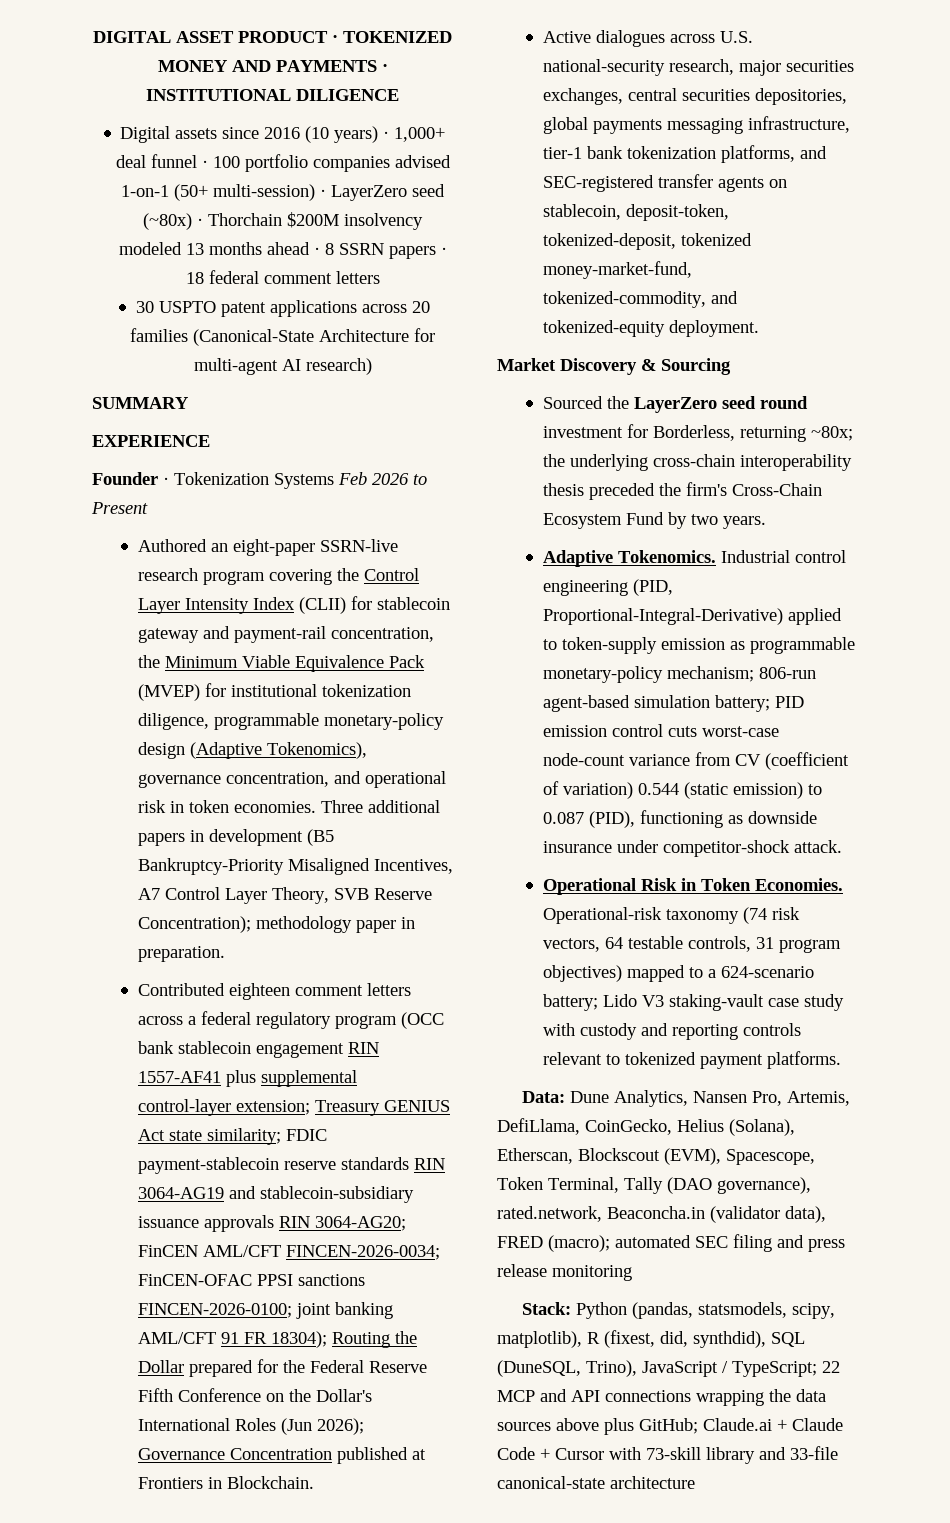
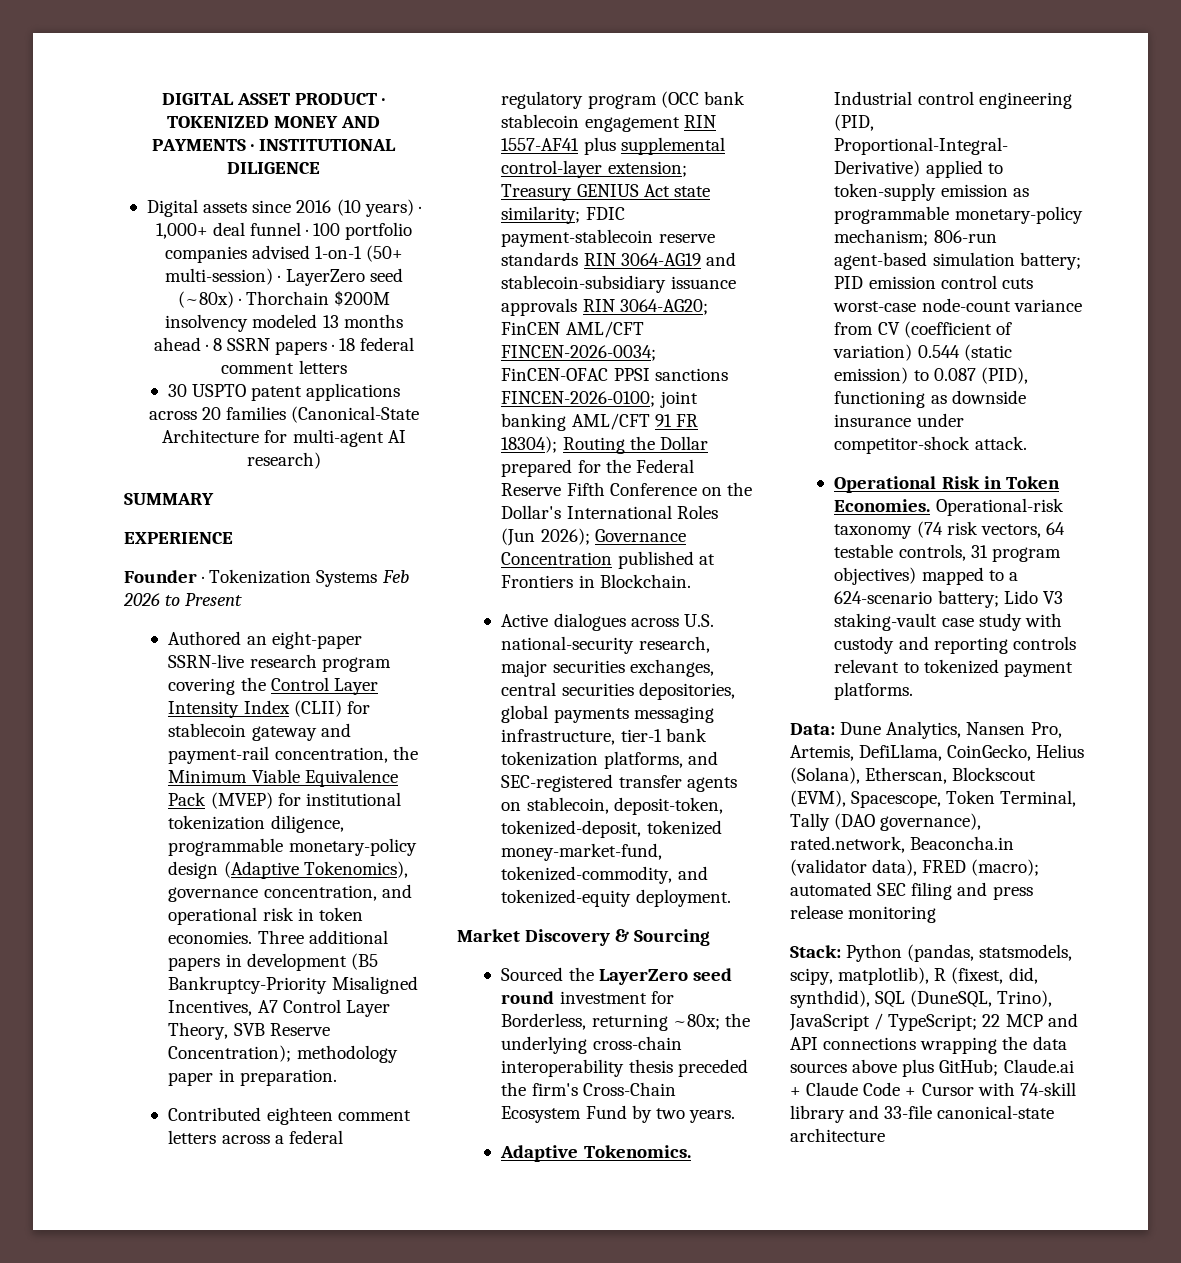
- Stack: Python (pandas, statsmodels, scipy, matplotlib), R (fixest, did, synthdid), SQL (DuneSQL, Trino), JavaScript / TypeScript; 22 MCP and API connections wrapping the data sources above plus GitHub; Claude.ai + Claude Code + Cursor with 73-skill library and 33-file canonical-state architecture
+ Stack: Python (pandas, statsmodels, scipy, matplotlib), R (fixest, did, synthdid), SQL (DuneSQL, Trino), JavaScript / TypeScript; 22 MCP and API connections wrapping the data sources above plus GitHub; Claude.ai + Claude Code + Cursor with 74-skill library and 33-file canonical-state architecture

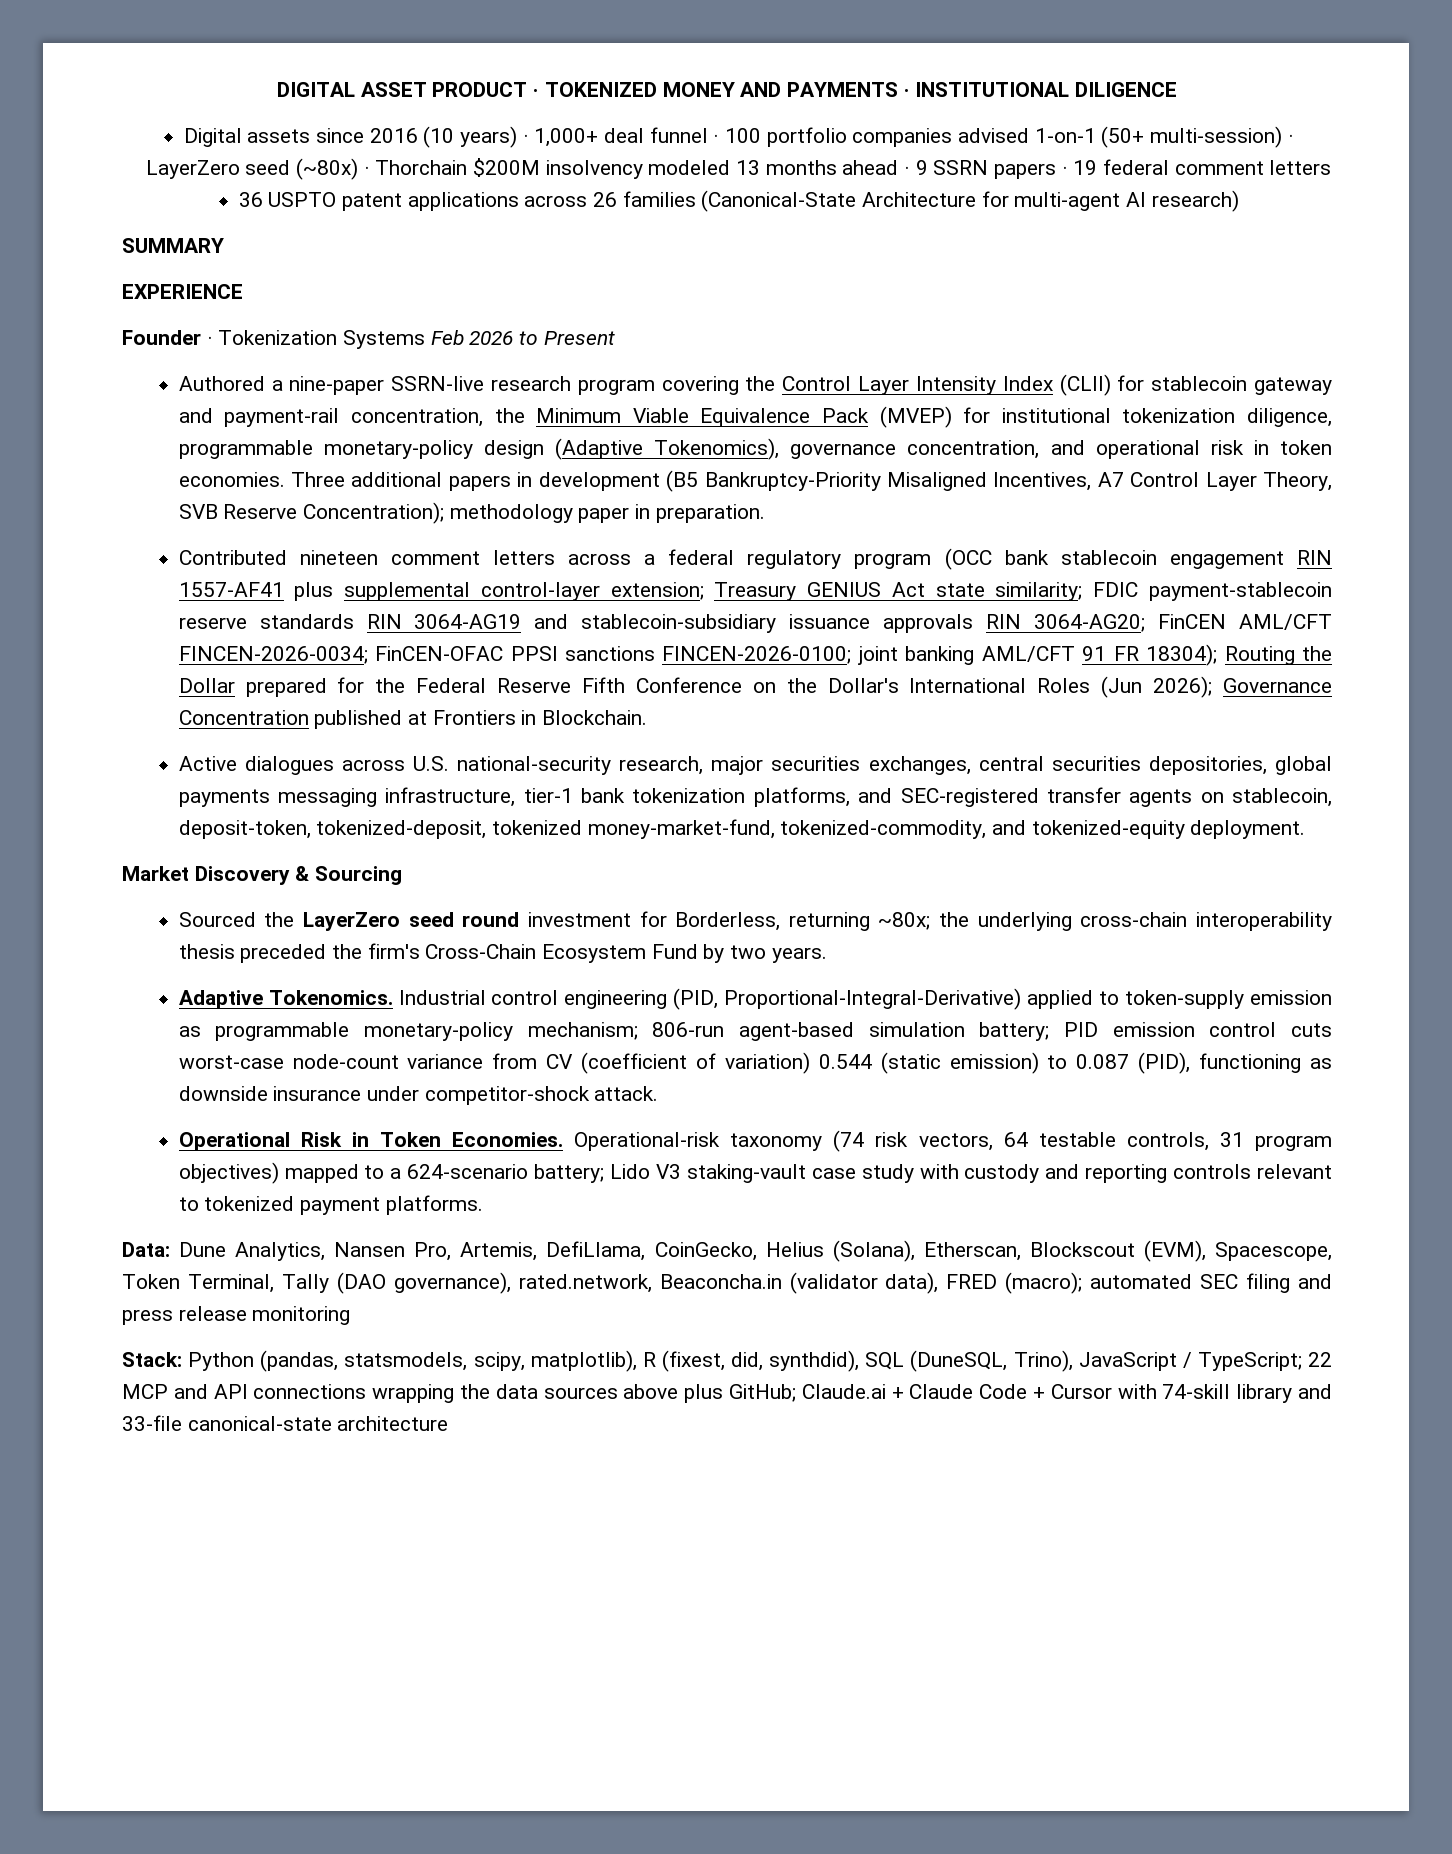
- Digital assets since 2016 (10 years) · 1,000+ deal funnel · 100 portfolio companies advised 1-on-1 (50+ multi-session) · LayerZero seed (~80x) · Thorchain $200M insolvency modeled 13 months ahead · 8 SSRN papers · 18 federal comment letters
+ Digital assets since 2016 (10 years) · 1,000+ deal funnel · 100 portfolio companies advised 1-on-1 (50+ multi-session) · LayerZero seed (~80x) · Thorchain $200M insolvency modeled 13 months ahead · 9 SSRN papers · 19 federal comment letters
- 30 USPTO patent applications across 20 families (Canonical-State Architecture for multi-agent AI research)
+ 36 USPTO patent applications across 26 families (Canonical-State Architecture for multi-agent AI research)
- Authored an eight-paper SSRN-live research program covering the Control Layer Intensity Index (CLII) for stablecoin gateway and payment-rail concentration, the Minimum Viable Equivalence Pack (MVEP) for institutional tokenization diligence, programmable monetary-policy design (Adaptive Tokenomics), governance concentration, and operational risk in token economies.
+ Authored a nine-paper SSRN-live research program covering the Control Layer Intensity Index (CLII) for stablecoin gateway and payment-rail concentration, the Minimum Viable Equivalence Pack (MVEP) for institutional tokenization diligence, programmable monetary-policy design (Adaptive Tokenomics), governance concentration, and operational risk in token economies.
- Contributed eighteen comment letters across a federal regulatory program (OCC bank stablecoin engagement RIN 1557-AF41 plus supplemental control-layer extension;
+ Contributed nineteen comment letters across a federal regulatory program (OCC bank stablecoin engagement RIN 1557-AF41 plus supplemental control-layer extension;

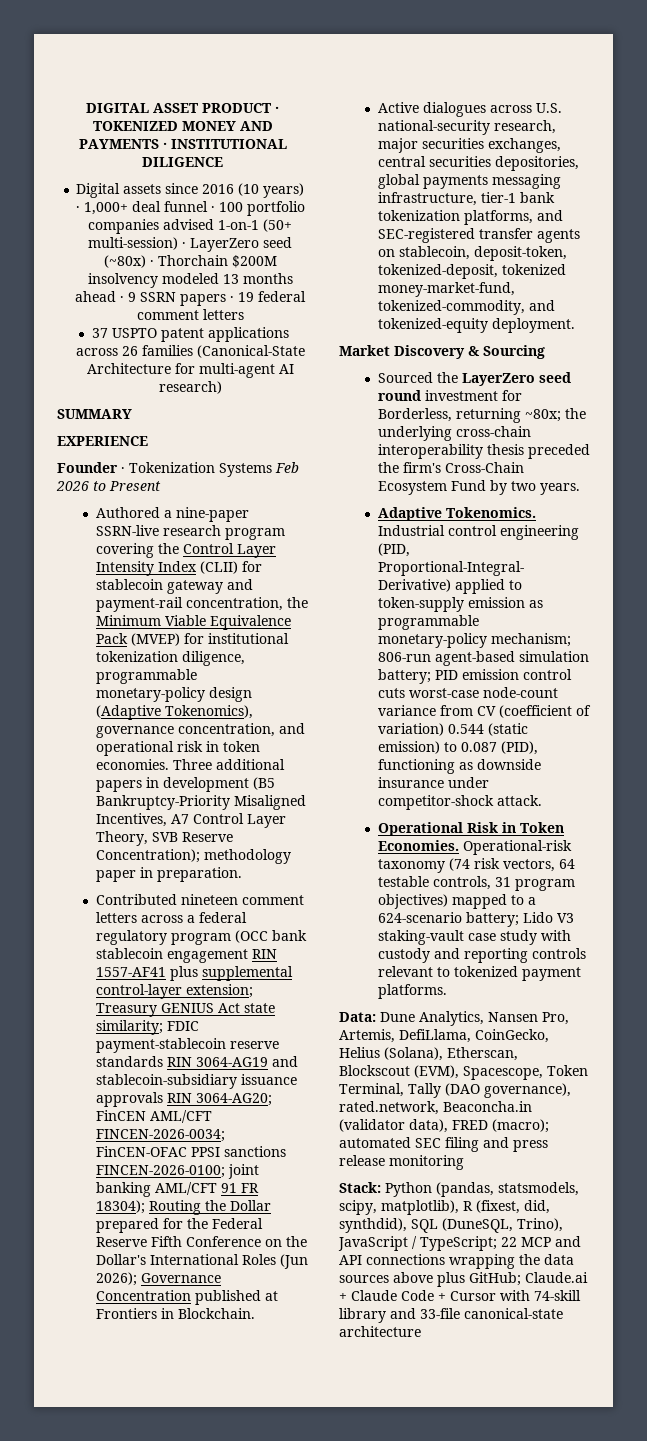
- 36 USPTO patent applications across 26 families (Canonical-State Architecture for multi-agent AI research)
+ 37 USPTO patent applications across 26 families (Canonical-State Architecture for multi-agent AI research)

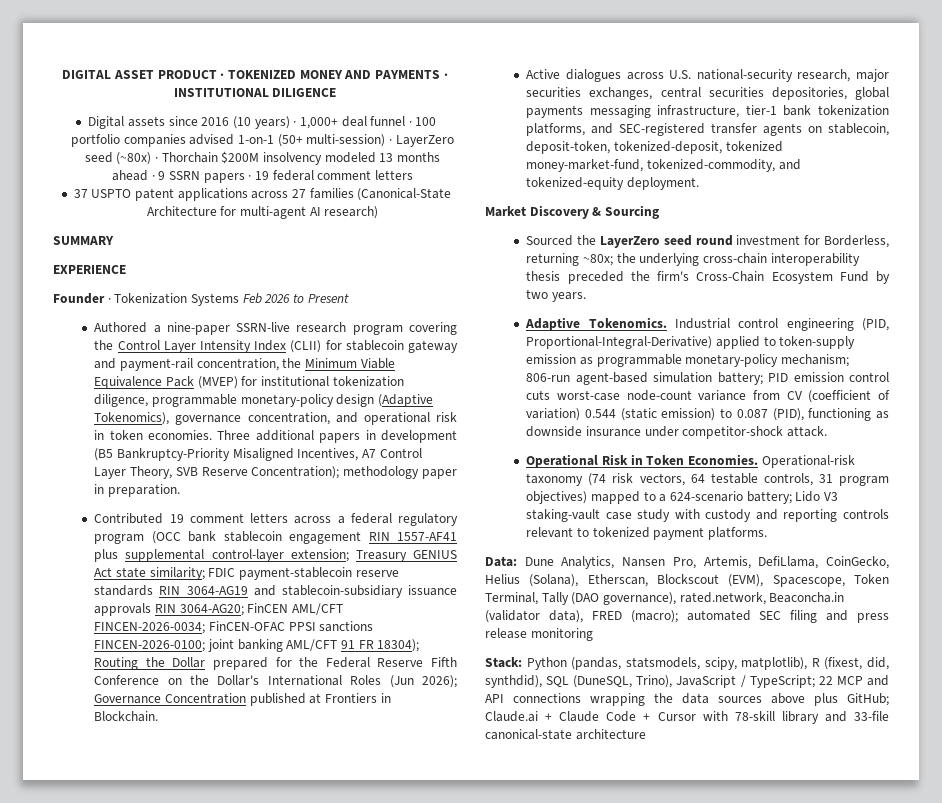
- 37 USPTO patent applications across 26 families (Canonical-State Architecture for multi-agent AI research)
+ 37 USPTO patent applications across 27 families (Canonical-State Architecture for multi-agent AI research)
- Contributed nineteen comment letters across a federal regulatory program (OCC bank stablecoin engagement RIN 1557-AF41 plus supplemental control-layer extension;
+ Contributed 19 comment letters across a federal regulatory program (OCC bank stablecoin engagement RIN 1557-AF41 plus supplemental control-layer extension;
- Stack: Python (pandas, statsmodels, scipy, matplotlib), R (fixest, did, synthdid), SQL (DuneSQL, Trino), JavaScript / TypeScript; 22 MCP and API connections wrapping the data sources above plus GitHub; Claude.ai + Claude Code + Cursor with 74-skill library and 33-file canonical-state architecture
+ Stack: Python (pandas, statsmodels, scipy, matplotlib), R (fixest, did, synthdid), SQL (DuneSQL, Trino), JavaScript / TypeScript; 22 MCP and API connections wrapping the data sources above plus GitHub; Claude.ai + Claude Code + Cursor with 78-skill library and 33-file canonical-state architecture

